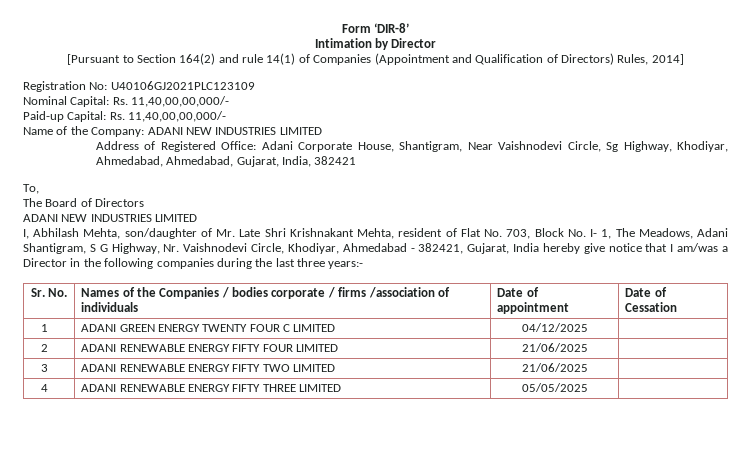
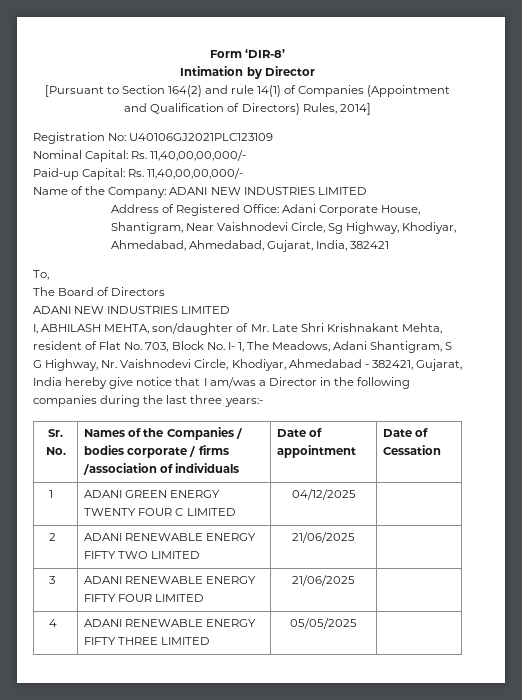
- I, Abhilash Mehta, son/daughter of Mr. Late Shri Krishnakant Mehta, resident of Flat No. 703, Block No. I- 1, The Meadows, Adani Shantigram, S G Highway, Nr. Vaishnodevi Circle, Khodiyar, Ahmedabad - 382421, Gujarat, India hereby give notice that I am/was a Director in the following companies during the last three years:-
+ I, ABHILASH MEHTA, son/daughter of Mr. Late Shri Krishnakant Mehta, resident of Flat No. 703, Block No. I- 1, The Meadows, Adani Shantigram, S G Highway, Nr. Vaishnodevi Circle, Khodiyar, Ahmedabad - 382421, Gujarat, India hereby give notice that I am/was a Director in the following companies during the last three years:-
- 2 | ADANI RENEWABLE ENERGY FIFTY FOUR LIMITED | 21/06/2025 |
+ 2 | ADANI RENEWABLE ENERGY FIFTY TWO LIMITED | 21/06/2025 |
- 3 | ADANI RENEWABLE ENERGY FIFTY TWO LIMITED | 21/06/2025 |
+ 3 | ADANI RENEWABLE ENERGY FIFTY FOUR LIMITED | 21/06/2025 |

